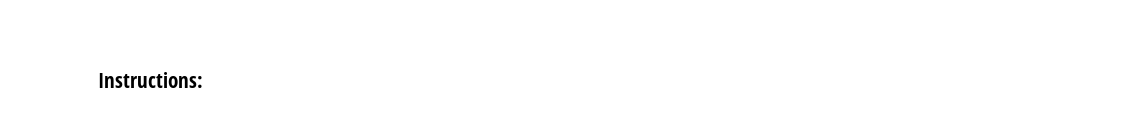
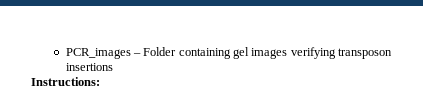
+ PCR_images – Folder containing gel images verifying transposon insertions

